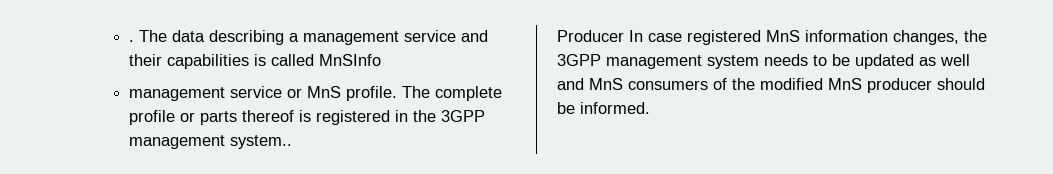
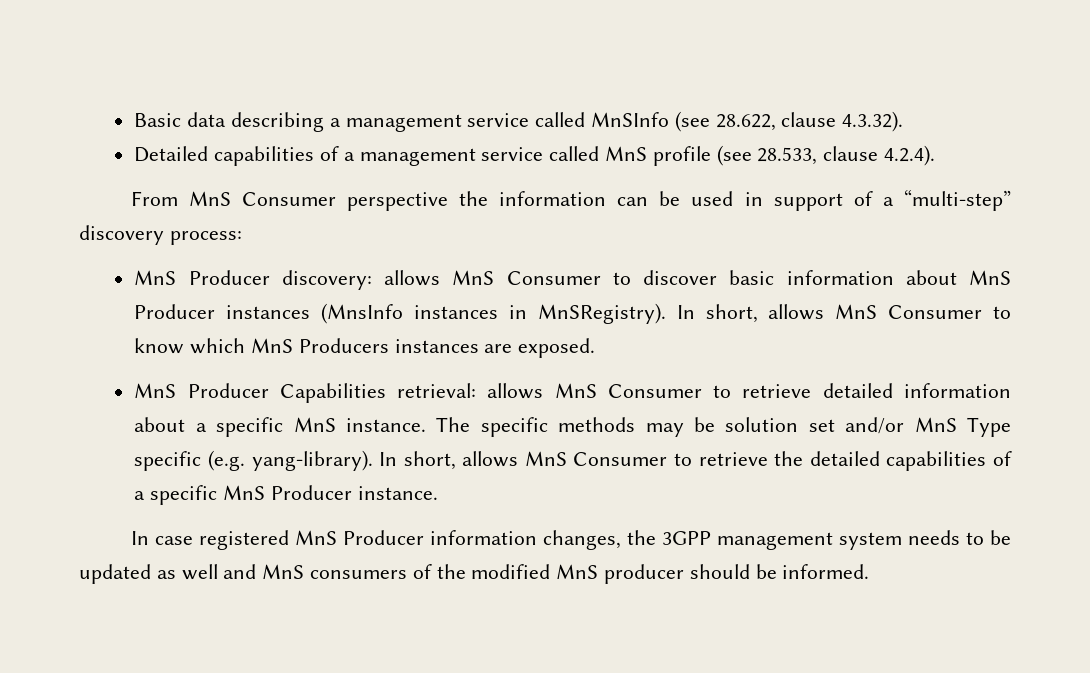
- . The data describing a management service and their capabilities is called MnSInfo
- management service or MnS profile. The complete profile or parts thereof is registered in the 3GPP management system..
- Producer In case registered MnS information changes, the 3GPP management system needs to be updated as well and MnS consumers of the modified MnS producer should be informed.
+ Basic data describing a management service called MnSInfo (see 28.622, clause 4.3.32).
+ Detailed capabilities of a management service called MnS profile (see 28.533, clause 4.2.4).
+ From MnS Consumer perspective the information can be used in support of a “multi-step” discovery process:
+ MnS Producer discovery: allows MnS Consumer to discover basic information about MnS Producer instances (MnsInfo instances in MnSRegistry). In short, allows MnS Consumer to know which MnS Producers instances are exposed.
+ MnS Producer Capabilities retrieval: allows MnS Consumer to retrieve detailed information about a specific MnS instance. The specific methods may be solution set and/or MnS Type specific (e.g. yang-library). In short, allows MnS Consumer to retrieve the detailed capabilities of a specific MnS Producer instance.
+ In case registered MnS Producer information changes, the 3GPP management system needs to be updated as well and MnS consumers of the modified MnS producer should be informed.

